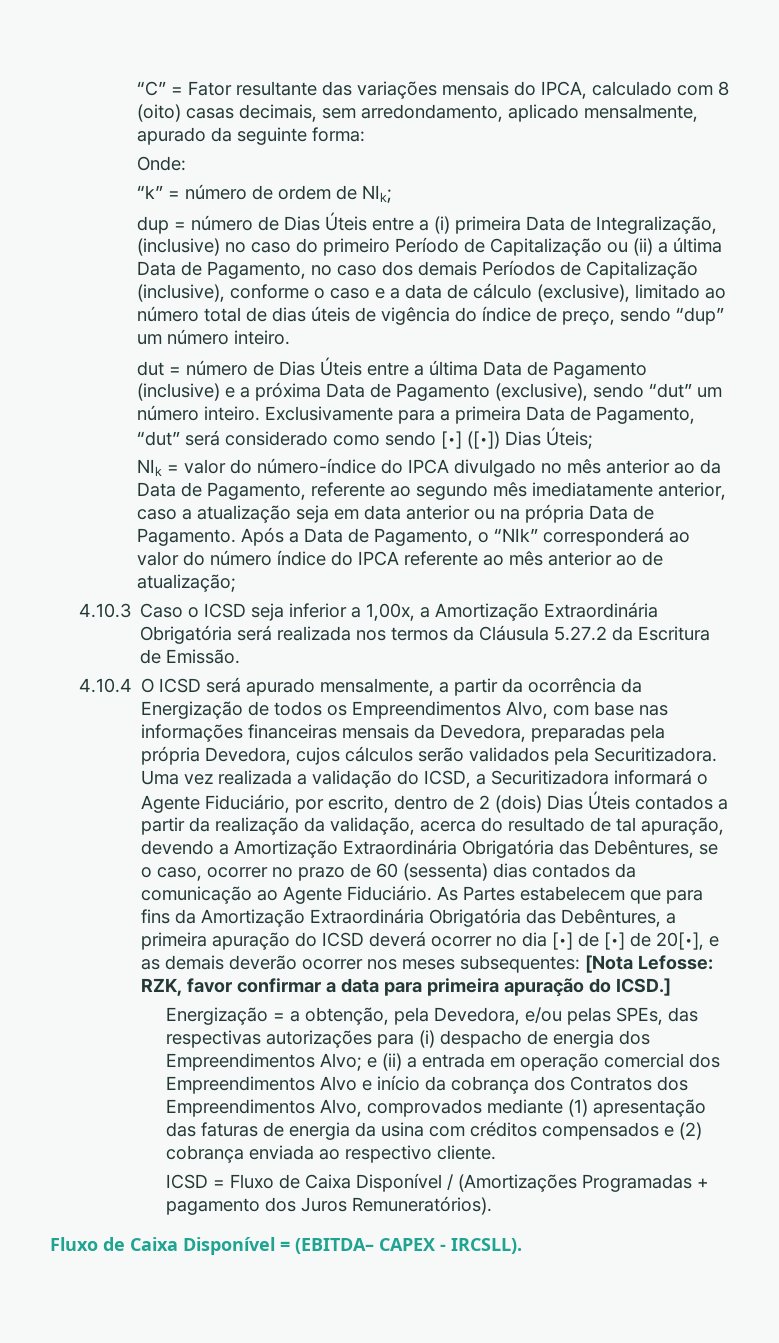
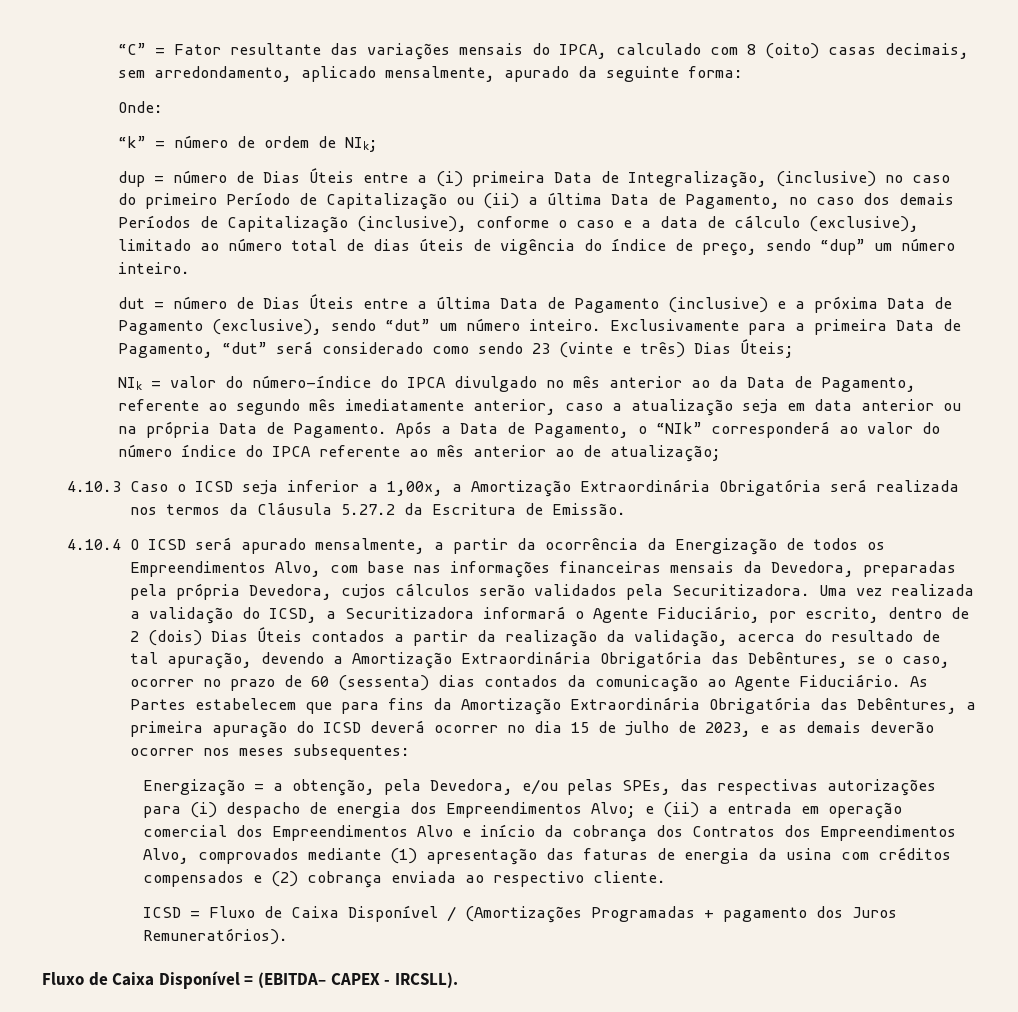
- Exclusivamente para a primeira Data de Pagamento, “dut” será considerado como sendo [•] ([•]) Dias Úteis;
+ Exclusivamente para a primeira Data de Pagamento, “dut” será considerado como sendo 23 (vinte e três) Dias Úteis;
- As Partes estabelecem que para fins da Amortização Extraordinária Obrigatória das Debêntures, a primeira apuração do ICSD deverá ocorrer no dia [•] de [•] de 20[•], e as demais deverão ocorrer nos meses subsequentes: [Nota Lefosse: RZK, favor confirmar a data para primeira apuração do ICSD.]
+ As Partes estabelecem que para fins da Amortização Extraordinária Obrigatória das Debêntures, a primeira apuração do ICSD deverá ocorrer no dia 15 de julho de 2023, e as demais deverão ocorrer nos meses subsequentes:

